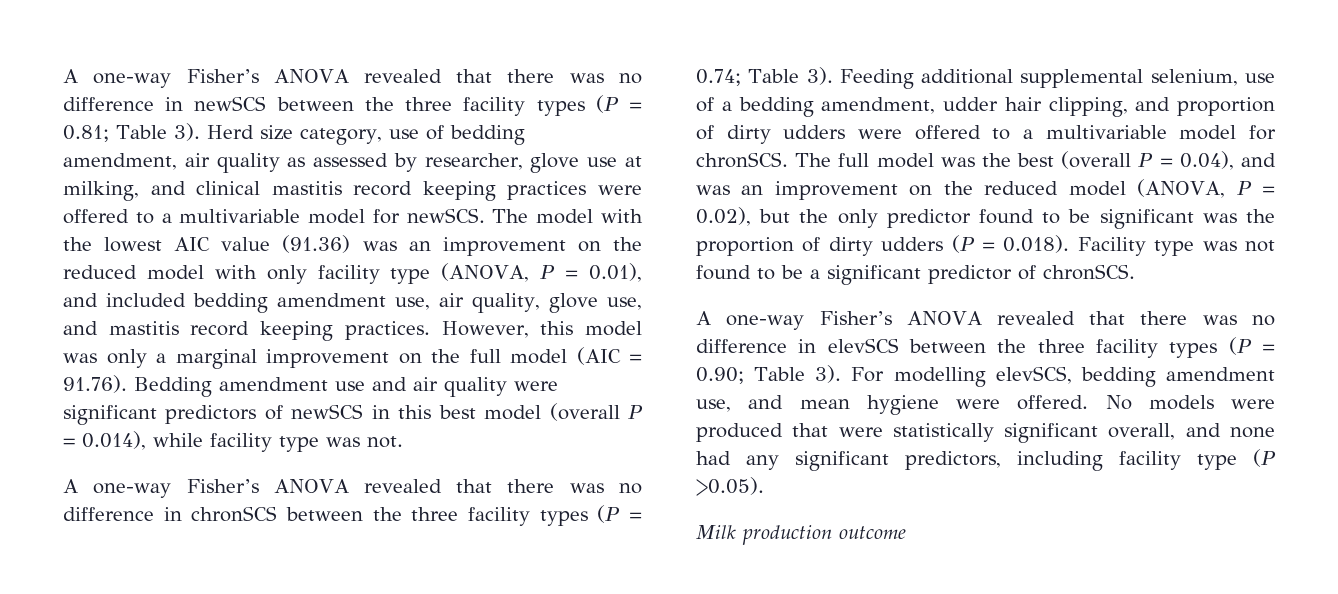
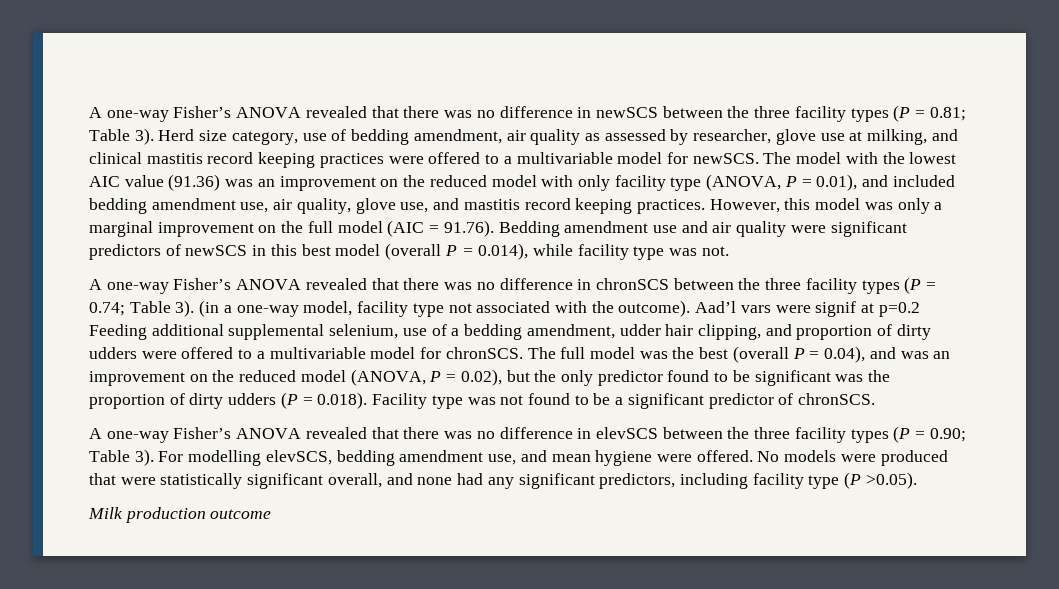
- Feeding additional supplemental selenium, use of a bedding amendment, udder hair clipping, and proportion of dirty udders were offered to a multivariable model for chronSCS.
+ (in a one-way model, facility type not associated with the outcome). Aad’l vars were signif at p=0.2 Feeding additional supplemental selenium, use of a bedding amendment, udder hair clipping, and proportion of dirty udders were offered to a multivariable model for chronSCS.

